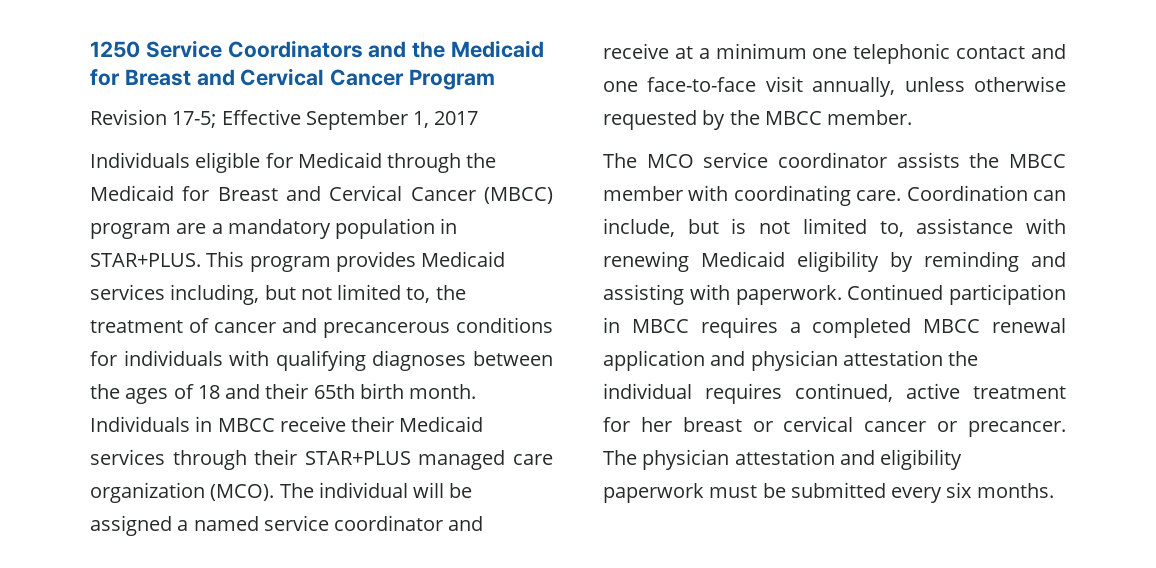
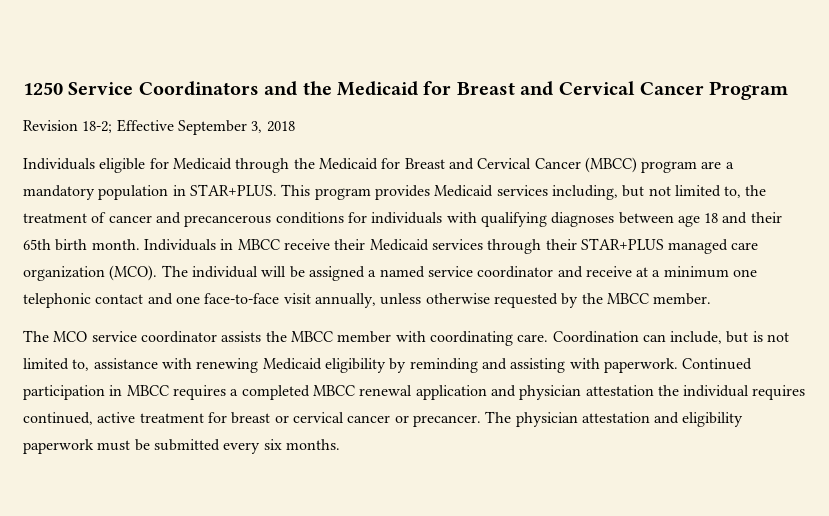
- Revision 17-5; Effective September 1, 2017
+ Revision 18-2; Effective September 3, 2018
- This program provides Medicaid services including, but not limited to, the treatment of cancer and precancerous conditions for individuals with qualifying diagnoses between the ages of 18 and their 65th birth month.
+ This program provides Medicaid services including, but not limited to, the treatment of cancer and precancerous conditions for individuals with qualifying diagnoses between age 18 and their 65th birth month.
- Continued participation in MBCC requires a completed MBCC renewal application and physician attestation the individual requires continued, active treatment for her breast or cervical cancer or precancer.
+ Continued participation in MBCC requires a completed MBCC renewal application and physician attestation the individual requires continued, active treatment for breast or cervical cancer or precancer.

